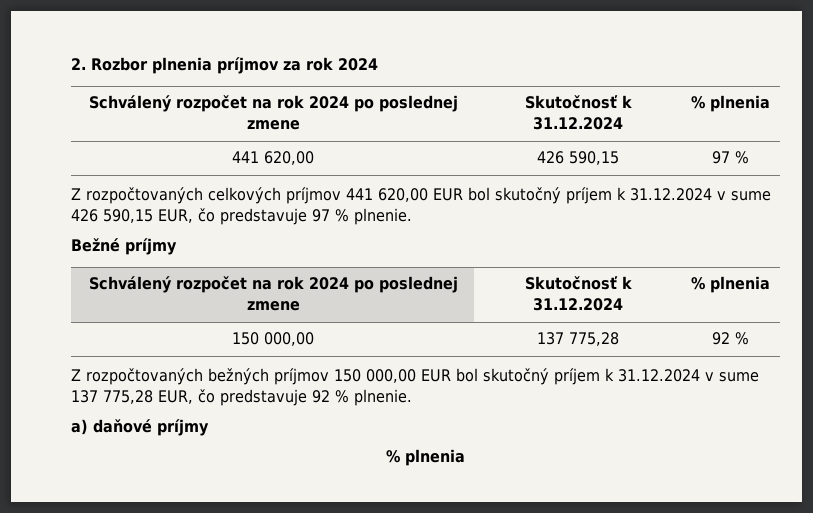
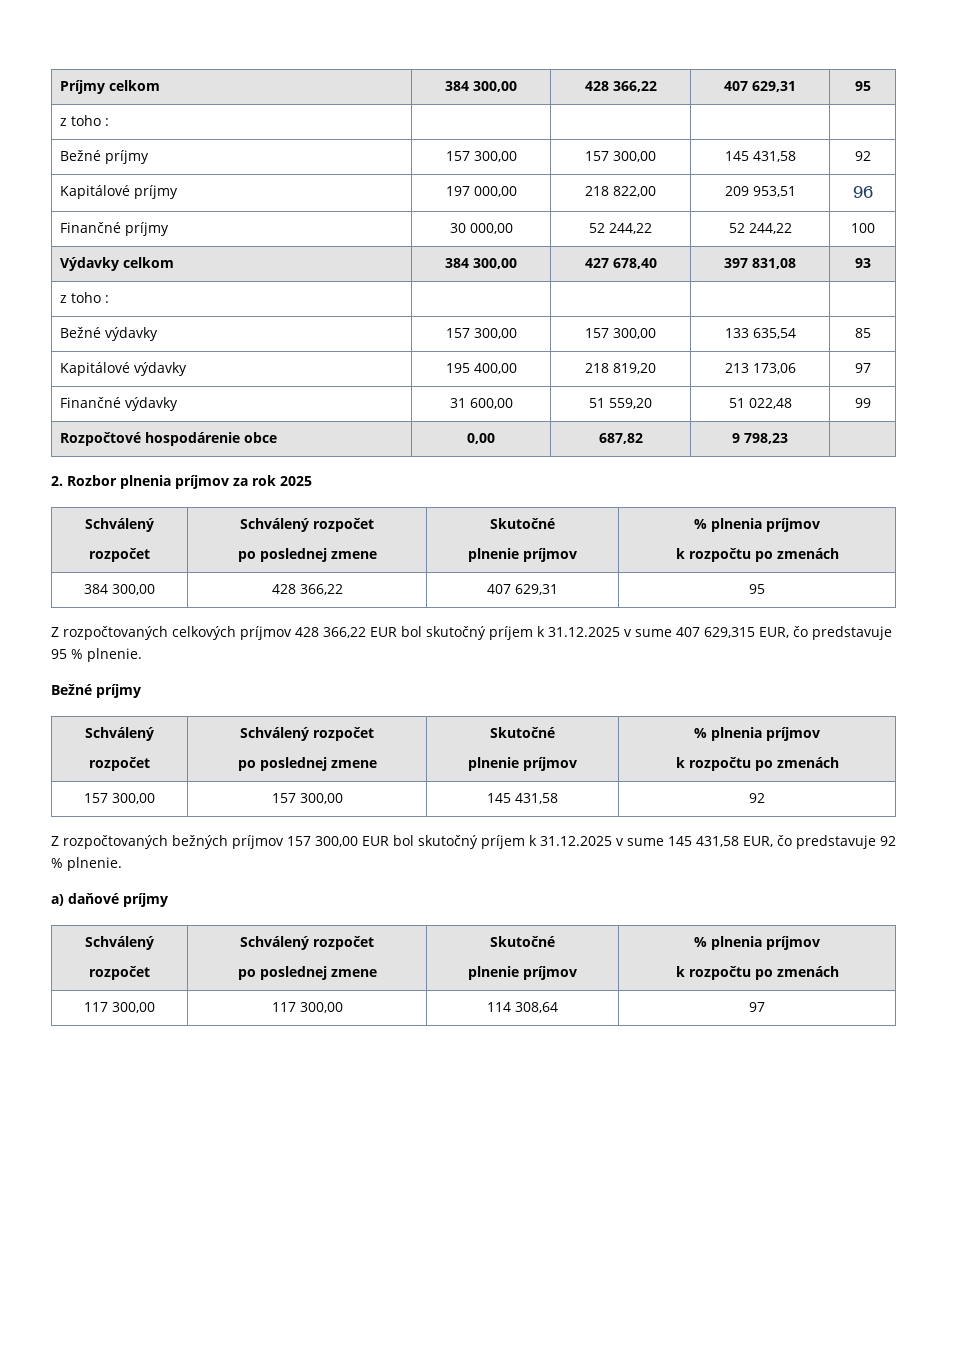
+ Príjmy celkom | 384 300,00 | 428 366,22 | 407 629,31 | 95
+ z toho : | | | |
+ Bežné príjmy | 157 300,00 | 157 300,00 | 145 431,58 | 92
+ Kapitálové príjmy | 197 000,00 | 218 822,00 | 209 953,51 | 96
+ Finančné príjmy | 30 000,00 | 52 244,22 | 52 244,22 | 100
+ Výdavky celkom | 384 300,00 | 427 678,40 | 397 831,08 | 93
+ z toho : | | | |
+ Bežné výdavky | 157 300,00 | 157 300,00 | 133 635,54 | 85
+ Kapitálové výdavky | 195 400,00 | 218 819,20 | 213 173,06 | 97
+ Finančné výdavky | 31 600,00 | 51 559,20 | 51 022,48 | 99
+ Rozpočtové hospodárenie obce | 0,00 | 687,82 | 9 798,23 |
- 2. Rozbor plnenia príjmov za rok 2024
- Schválený rozpočet na rok 2024 po poslednej zmene | Skutočnosť k 31.12.2024 | % plnenia
- 441 620,00 | 426 590,15 | 97 %
+ 2. Rozbor plnenia príjmov za rok 2025
+ Schválený
+ rozpočet | Schválený rozpočet
+ po poslednej zmene | Skutočné
+ plnenie príjmov | % plnenia príjmov
+ k rozpočtu po zmenách
+ 384 300,00 | 428 366,22 | 407 629,31 | 95
- Z rozpočtovaných celkových príjmov 441 620,00 EUR bol skutočný príjem k 31.12.2024 v sume 426 590,15 EUR, čo predstavuje 97 % plnenie.
+ Z rozpočtovaných celkových príjmov 428 366,22 EUR bol skutočný príjem k 31.12.2025 v sume 407 629,315 EUR, čo predstavuje 95 % plnenie.
  Bežné príjmy
- Schválený rozpočet na rok 2024 po poslednej zmene | Skutočnosť k 31.12.2024 | % plnenia
- 150 000,00 | 137 775,28 | 92 %
+ Schválený
+ rozpočet | Schválený rozpočet
+ po poslednej zmene | Skutočné
+ plnenie príjmov | % plnenia príjmov
+ k rozpočtu po zmenách
+ 157 300,00 | 157 300,00 | 145 431,58 | 92
- Z rozpočtovaných bežných príjmov 150 000,00 EUR bol skutočný príjem k 31.12.2024 v sume 137 775,28 EUR, čo predstavuje 92 % plnenie.
+ Z rozpočtovaných bežných príjmov 157 300,00 EUR bol skutočný príjem k 31.12.2025 v sume 145 431,58 EUR, čo predstavuje 92 % plnenie.
  a) daňové príjmy
- % plnenia
+ Schválený
+ rozpočet | Schválený rozpočet
+ po poslednej zmene | Skutočné
+ plnenie príjmov | % plnenia príjmov
+ k rozpočtu po zmenách
+ 117 300,00 | 117 300,00 | 114 308,64 | 97

